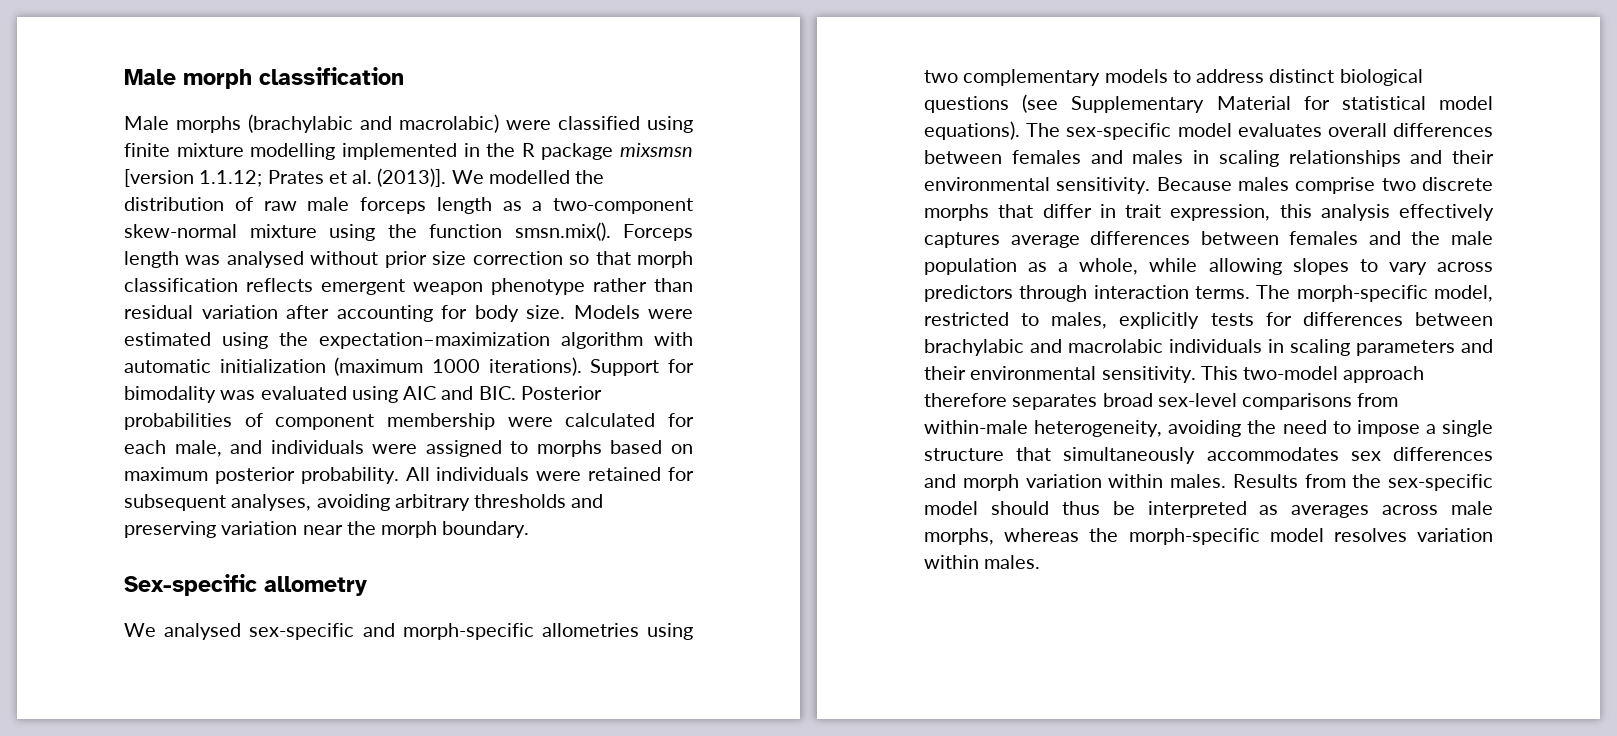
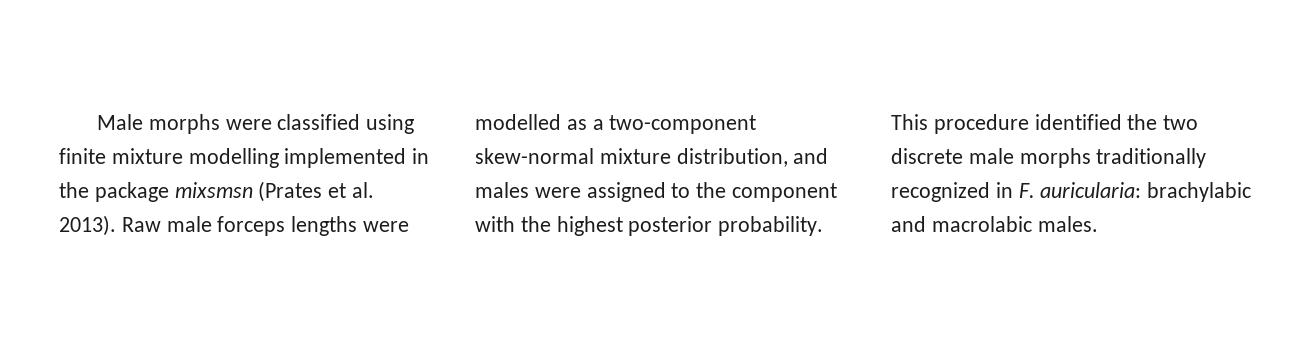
- Male morph classification
- Male morphs (brachylabic and macrolabic) were classified using finite mixture modelling implemented in the R package mixsmsn [version 1.1.12; Prates et al. (2013)]. We modelled the distribution of raw male forceps length as a two-component skew-normal mixture using the function smsn.mix(). Forceps length was analysed without prior size correction so that morph classification reflects emergent weapon phenotype rather than residual variation after accounting for body size. Models were estimated using the expectation–maximization algorithm with automatic initialization (maximum 1000 iterations). Support for bimodality was evaluated using AIC and BIC. Posterior probabilities of component membership were calculated for each male, and individuals were assigned to morphs based on maximum posterior probability. All individuals were retained for subsequent analyses, avoiding arbitrary thresholds and preserving variation near the morph boundary.
- Sex-specific allometry
- We analysed sex-specific and morph-specific allometries using two complementary models to address distinct biological questions (see Supplementary Material for statistical model equations). The sex-specific model evaluates overall differences between females and males in scaling relationships and their environmental sensitivity. Because males comprise two discrete morphs that differ in trait expression, this analysis effectively captures average differences between females and the male population as a whole, while allowing slopes to vary across predictors through interaction terms. The morph-specific model, restricted to males, explicitly tests for differences between brachylabic and macrolabic individuals in scaling parameters and their environmental sensitivity. This two-model approach therefore separates broad sex-level comparisons from within-male heterogeneity, avoiding the need to impose a single structure that simultaneously accommodates sex differences and morph variation within males. Results from the sex-specific model should thus be interpreted as averages across male morphs, whereas the morph-specific model resolves variation within males.
+ Male morphs were classified using finite mixture modelling implemented in the package mixsmsn (Prates et al. 2013). Raw male forceps lengths were modelled as a two-component skew-normal mixture distribution, and males were assigned to the component with the highest posterior probability. This procedure identified the two discrete male morphs traditionally recognized in F. auricularia: brachylabic and macrolabic males.

